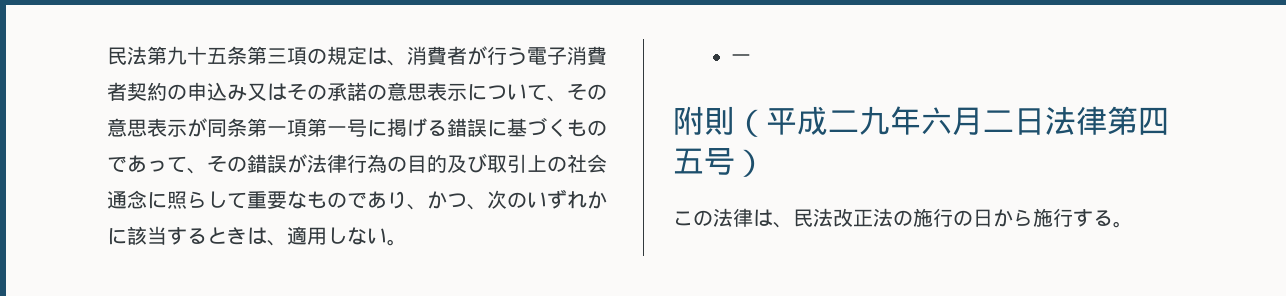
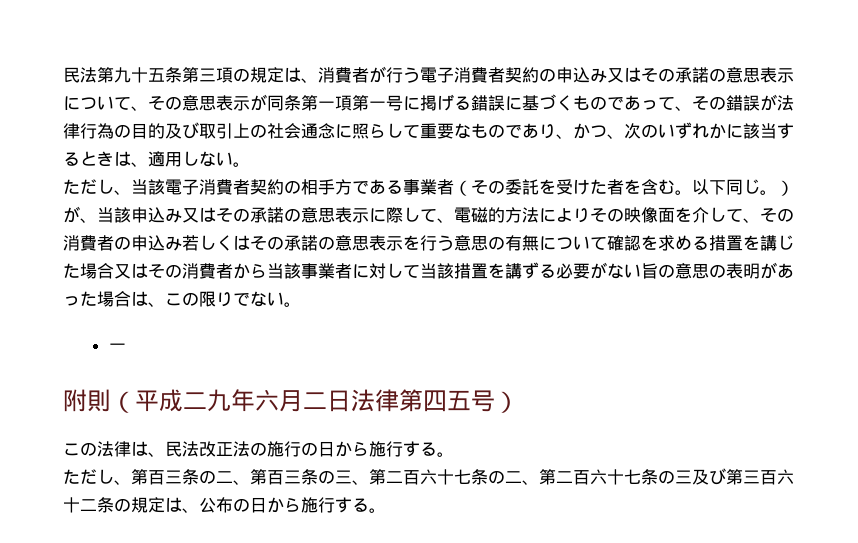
+ ただし、当該電子消費者契約の相手方である事業者（その委託を受けた者を含む。以下同じ。）が、当該申込み又はその承諾の意思表示に際して、電磁的方法によりその映像面を介して、その消費者の申込み若しくはその承諾の意思表示を行う意思の有無について確認を求める措置を講じた場合又はその消費者から当該事業者に対して当該措置を講ずる必要がない旨の意思の表明があった場合は、この限りでない。
+ ただし、第百三条の二、第百三条の三、第二百六十七条の二、第二百六十七条の三及び第三百六十二条の規定は、公布の日から施行する。

